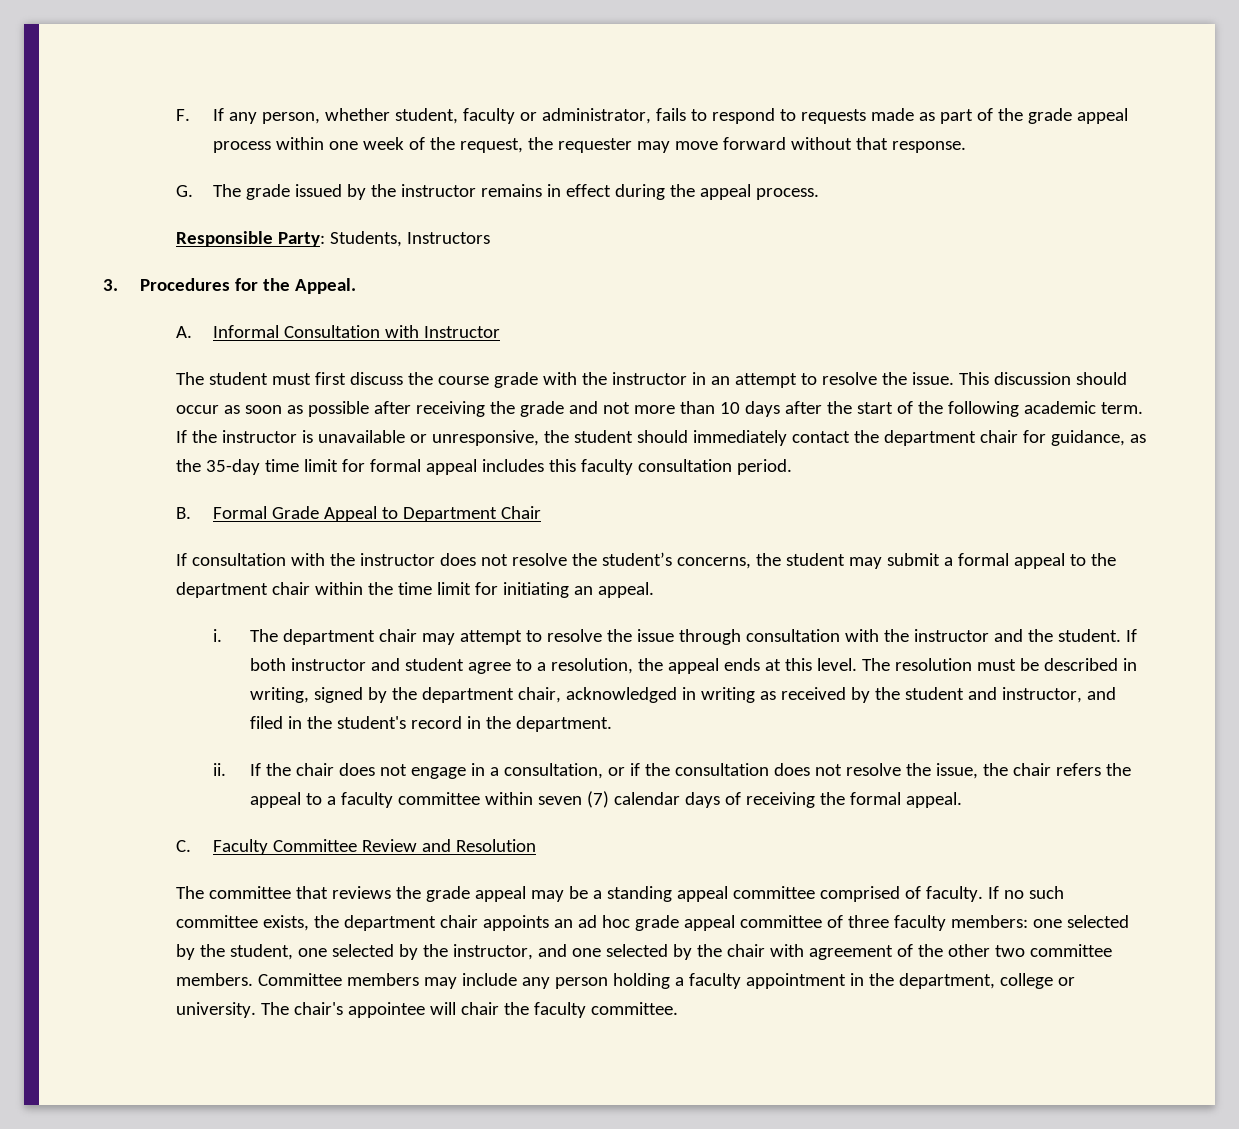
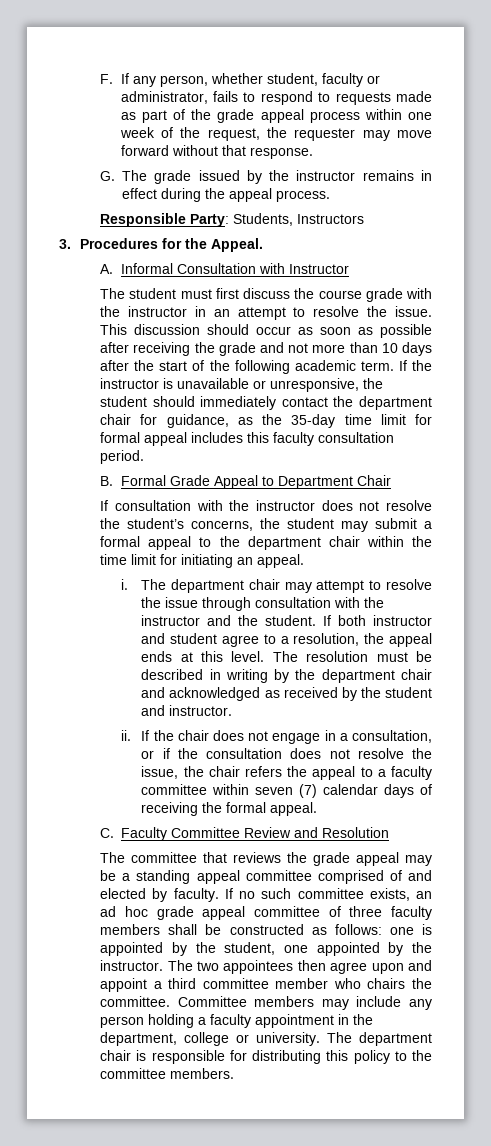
- The resolution must be described in writing, signed by the department chair, acknowledged in writing as received by the student and instructor, and filed in the student's record in the department.
+ The resolution must be described in writing by the department chair and acknowledged as received by the student and instructor.
- The committee that reviews the grade appeal may be a standing appeal committee comprised of faculty.
+ The committee that reviews the grade appeal may be a standing appeal committee comprised of and elected by faculty.
- If no such committee exists, the department chair appoints an ad hoc grade appeal committee of three faculty members: one selected by the student, one selected by the instructor, and one selected by the chair with agreement of the other two committee members.
+ If no such committee exists, an ad hoc grade appeal committee of three faculty members shall be constructed as follows: one is appointed by the student, one appointed by the instructor. The two appointees then agree upon and appoint a third committee member who chairs the committee.
- The chair's appointee will chair the faculty committee.
+ The department chair is responsible for distributing this policy to the committee members.

